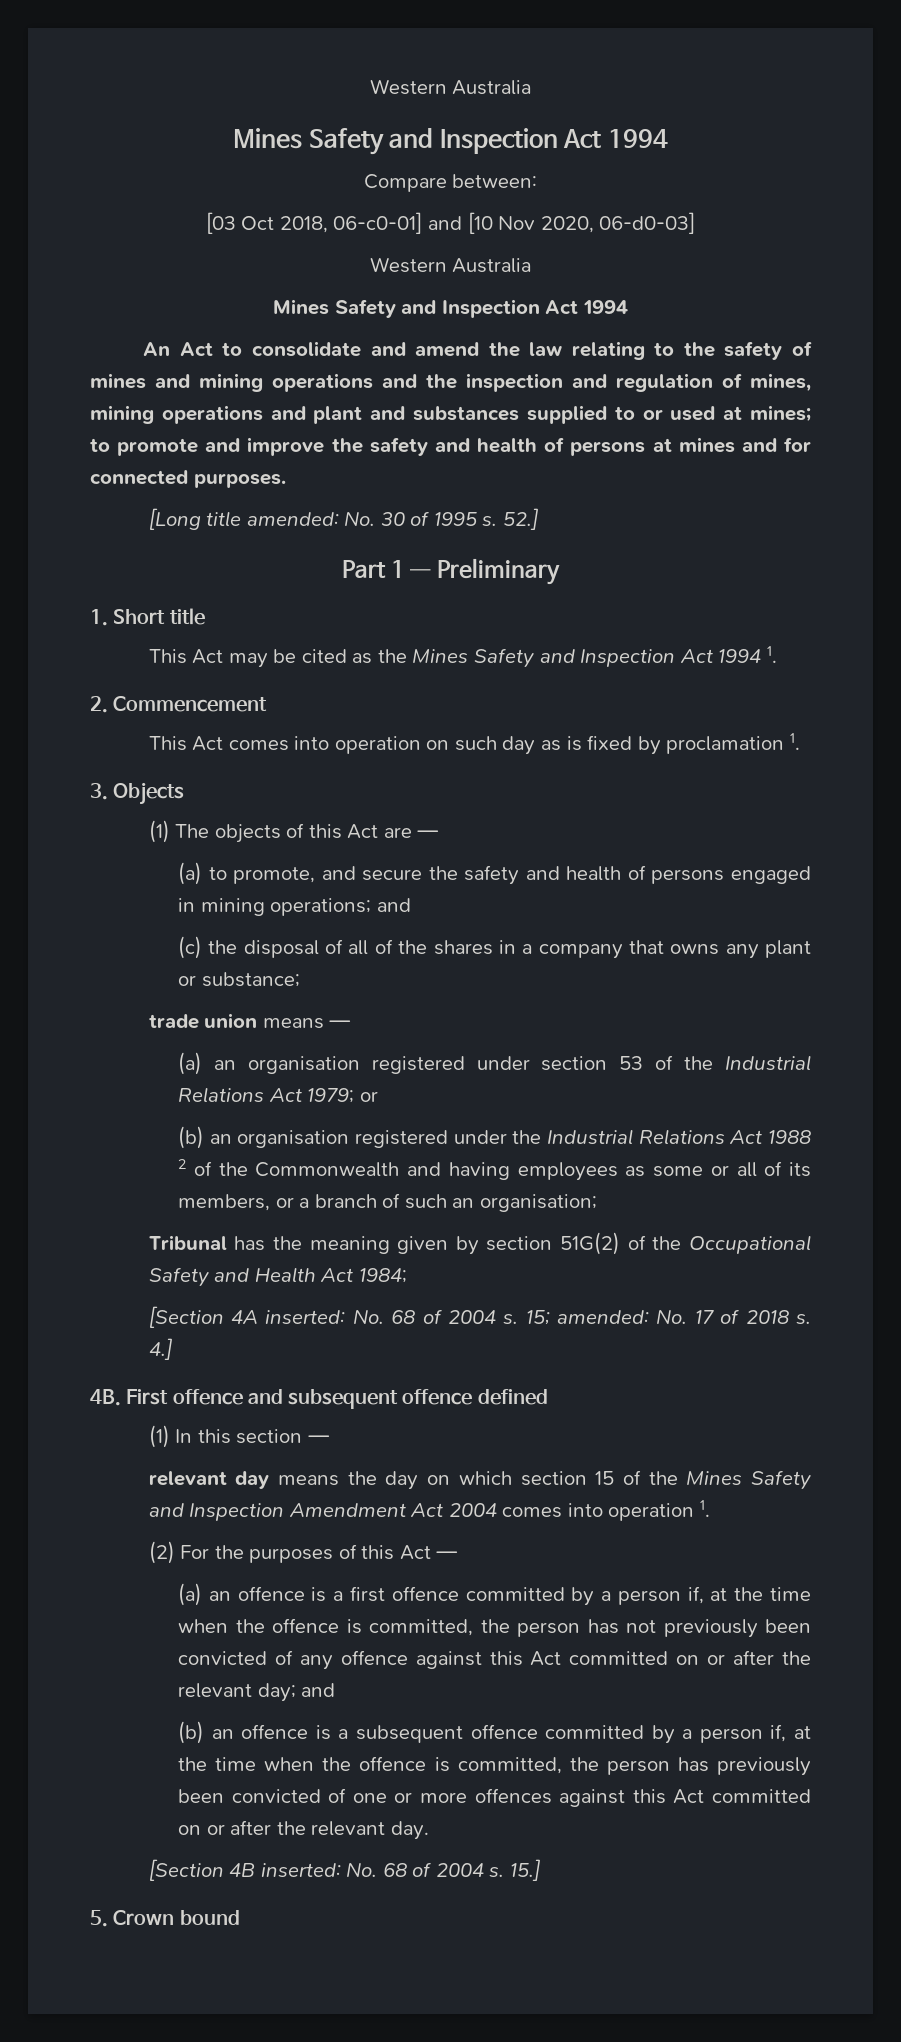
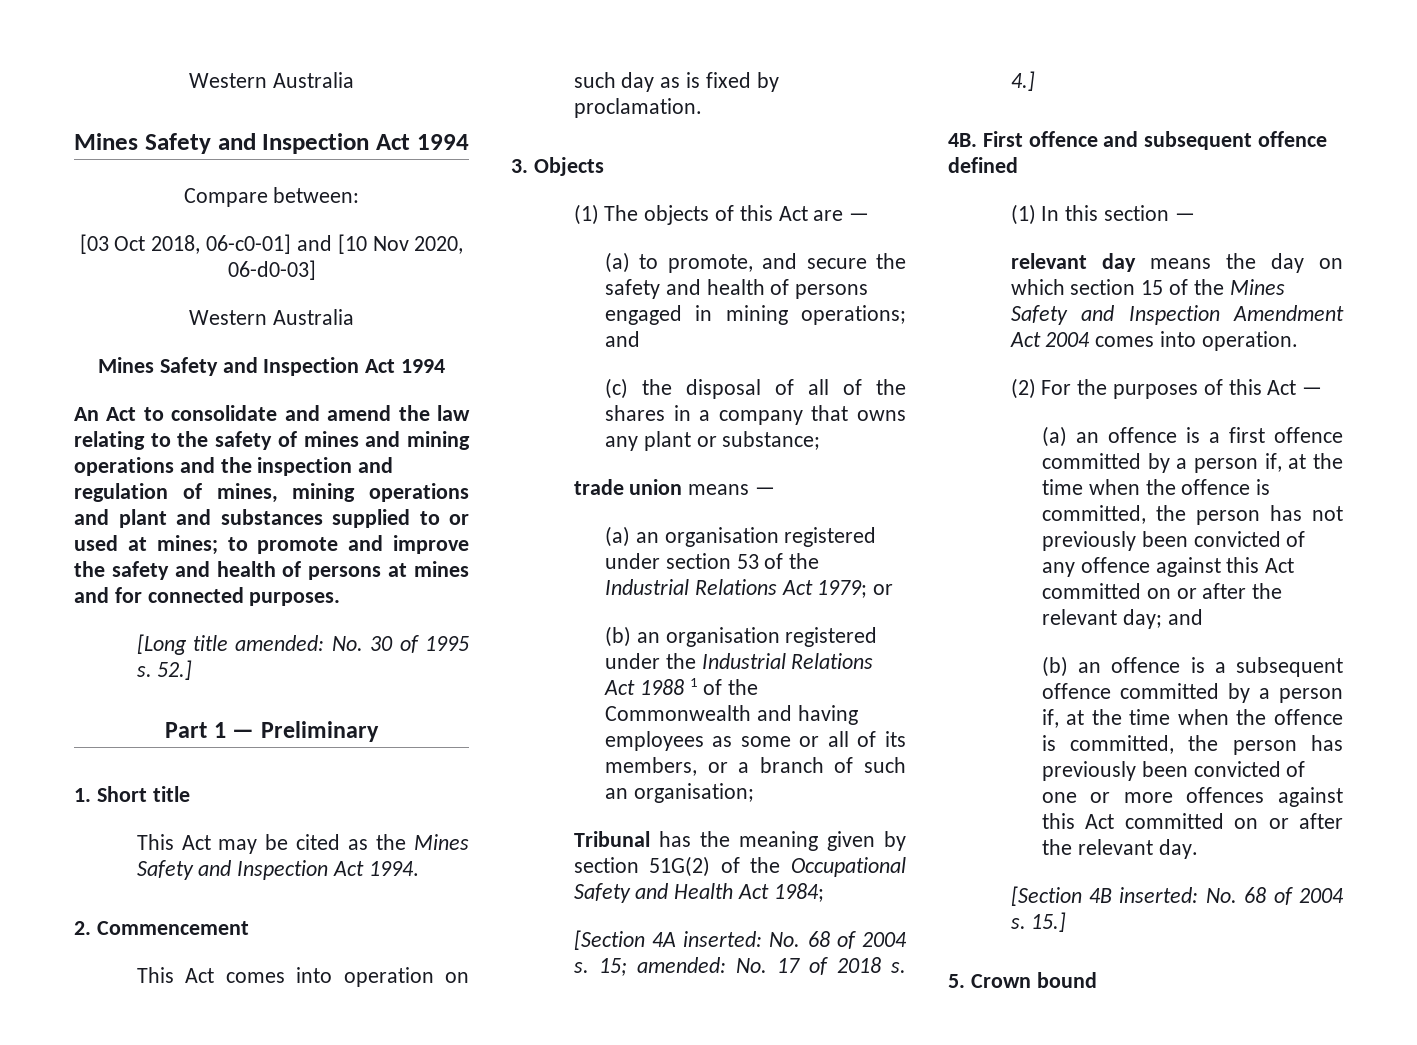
- This Act may be cited as the Mines Safety and Inspection Act 1994 1.
+ This Act may be cited as the Mines Safety and Inspection Act 1994.
- This Act comes into operation on such day as is fixed by proclamation 1.
+ This Act comes into operation on such day as is fixed by proclamation.
- (b) an organisation registered under the Industrial Relations Act 1988 2 of the Commonwealth and having employees as some or all of its members, or a branch of such an organisation;
+ (b) an organisation registered under the Industrial Relations Act 1988 1 of the Commonwealth and having employees as some or all of its members, or a branch of such an organisation;
- relevant day means the day on which section 15 of the Mines Safety and Inspection Amendment Act 2004 comes into operation 1.
+ relevant day means the day on which section 15 of the Mines Safety and Inspection Amendment Act 2004 comes into operation.

